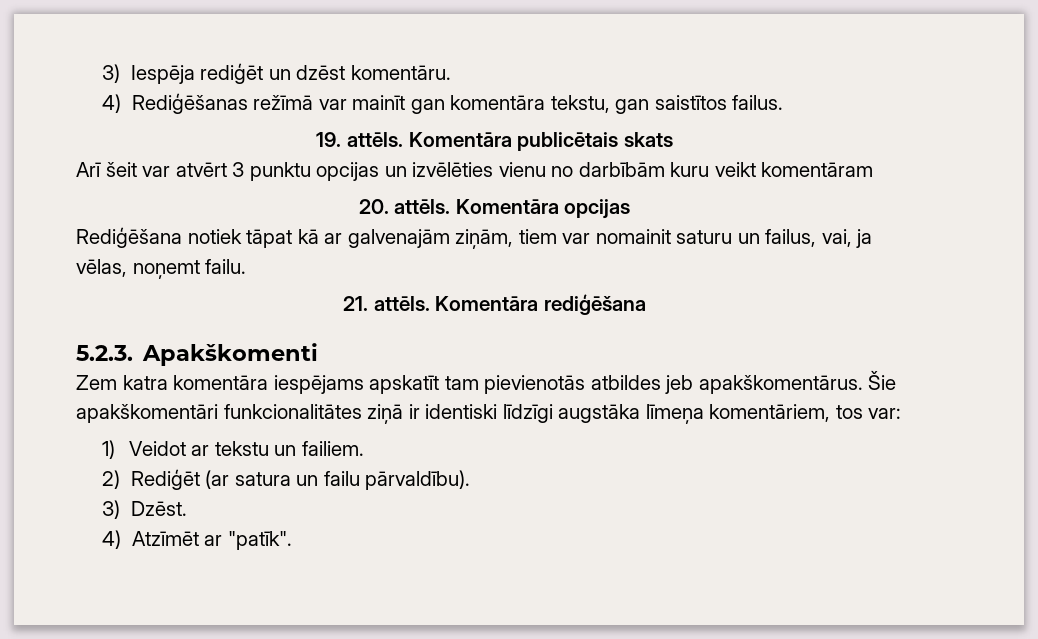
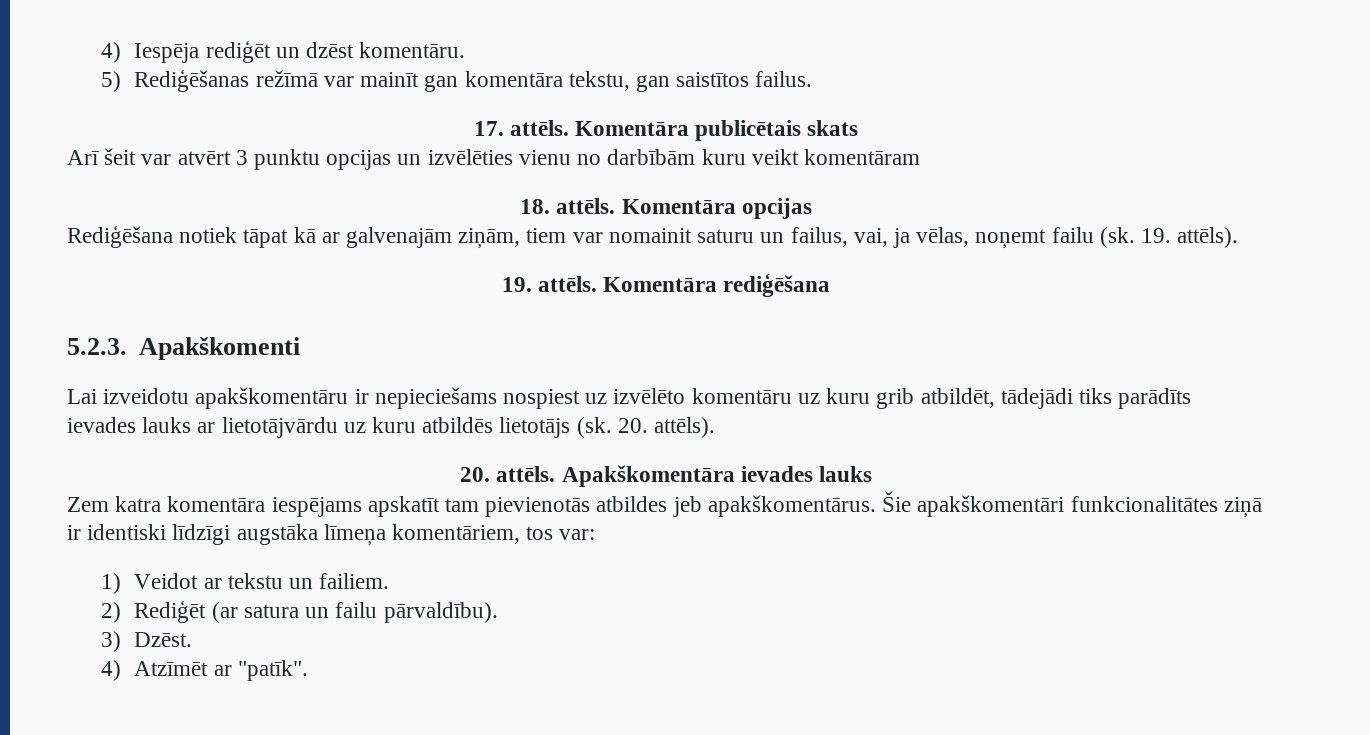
- 3) Iespēja rediģēt un dzēst komentāru.
+ 4) Iespēja rediģēt un dzēst komentāru.
- 4) Rediģēšanas režīmā var mainīt gan komentāra tekstu, gan saistītos failus.
+ 5) Rediģēšanas režīmā var mainīt gan komentāra tekstu, gan saistītos failus.
- 19. attēls.
+ 17. attēls.
- 20. attēls.
+ 18. attēls.
- Rediģēšana notiek tāpat kā ar galvenajām ziņām, tiem var nomainit saturu un failus, vai, ja vēlas, noņemt failu.
- 21. attēls.
+ Rediģēšana notiek tāpat kā ar galvenajām ziņām, tiem var nomainit saturu un failus, vai, ja vēlas, noņemt failu (sk. 19. attēls).
+ 19. attēls.
+ Lai izveidotu apakškomentāru ir nepieciešams nospiest uz izvēlēto komentāru uz kuru grib atbildēt, tādejādi tiks parādīts ievades lauks ar lietotājvārdu uz kuru atbildēs lietotājs (sk. 20. attēls).
+ 20. attēls. Apakškomentāra ievades lauks

